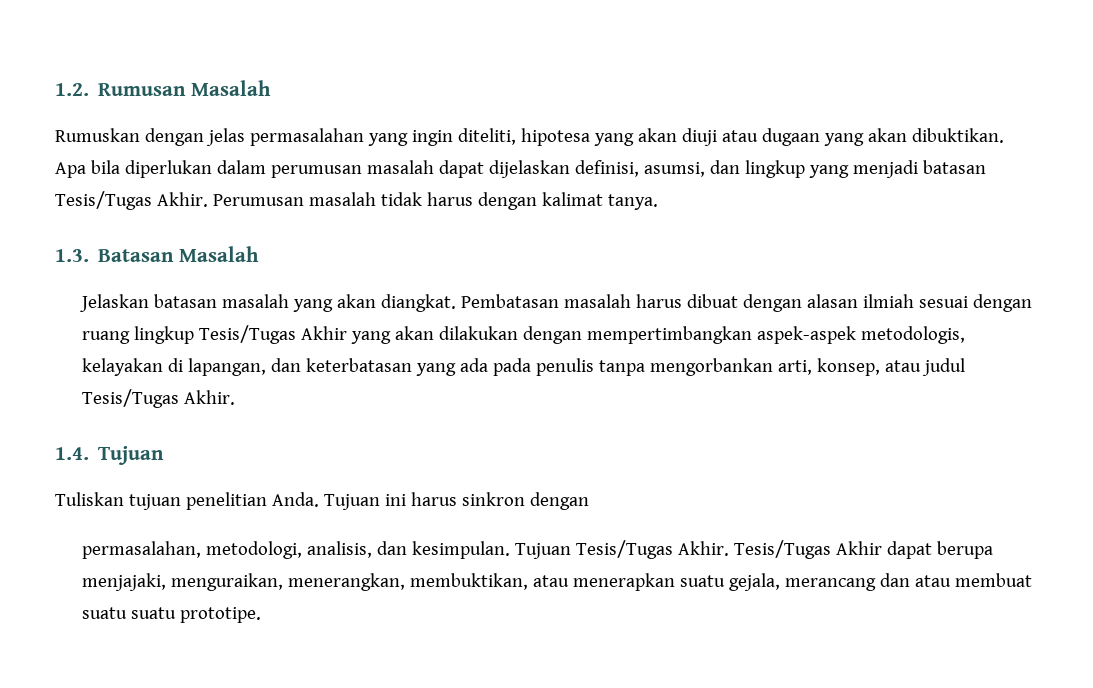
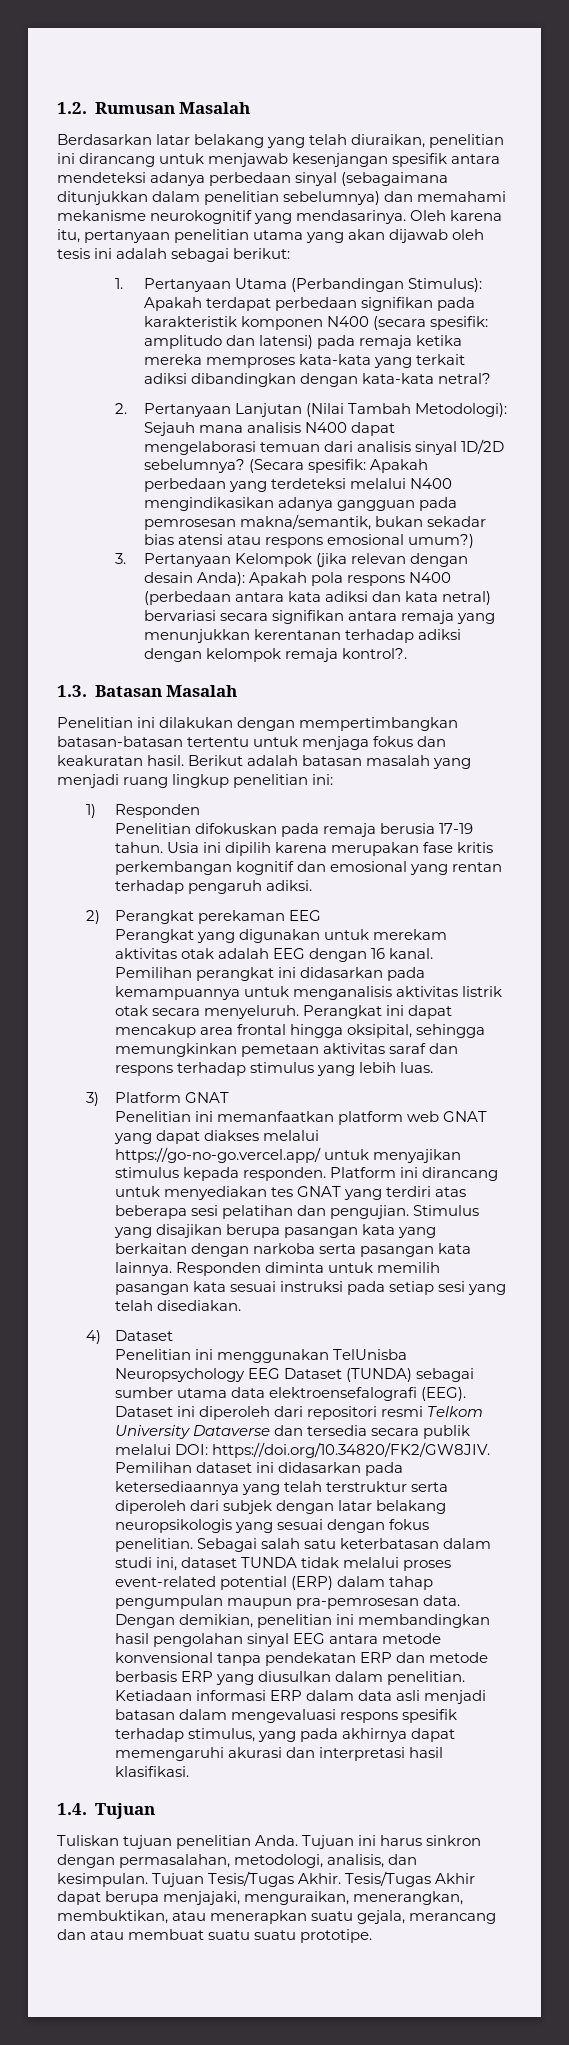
- Rumuskan dengan jelas permasalahan yang ingin diteliti, hipotesa yang akan diuji atau dugaan yang akan dibuktikan. Apa bila diperlukan dalam perumusan masalah dapat dijelaskan definisi, asumsi, dan lingkup yang menjadi batasan Tesis/Tugas Akhir. Perumusan masalah tidak harus dengan kalimat tanya.
+ Berdasarkan latar belakang yang telah diuraikan, penelitian ini dirancang untuk menjawab kesenjangan spesifik antara mendeteksi adanya perbedaan sinyal (sebagaimana ditunjukkan dalam penelitian sebelumnya) dan memahami mekanisme neurokognitif yang mendasarinya. Oleh karena itu, pertanyaan penelitian utama yang akan dijawab oleh tesis ini adalah sebagai berikut:
+ 1. Pertanyaan Utama (Perbandingan Stimulus): Apakah terdapat perbedaan signifikan pada karakteristik komponen N400 (secara spesifik: amplitudo dan latensi) pada remaja ketika mereka memproses kata-kata yang terkait adiksi dibandingkan dengan kata-kata netral?
+ 2. Pertanyaan Lanjutan (Nilai Tambah Metodologi): Sejauh mana analisis N400 dapat mengelaborasi temuan dari analisis sinyal 1D/2D sebelumnya? (Secara spesifik: Apakah perbedaan yang terdeteksi melalui N400 mengindikasikan adanya gangguan pada pemrosesan makna/semantik, bukan sekadar bias atensi atau respons emosional umum?)
+ 3. Pertanyaan Kelompok (jika relevan dengan desain Anda): Apakah pola respons N400 (perbedaan antara kata adiksi dan kata netral) bervariasi secara signifikan antara remaja yang menunjukkan kerentanan terhadap adiksi dengan kelompok remaja kontrol?.
  1.3. Batasan Masalah
- Jelaskan batasan masalah yang akan diangkat. Pembatasan masalah harus dibuat dengan alasan ilmiah sesuai dengan ruang lingkup Tesis/Tugas Akhir yang akan dilakukan dengan mempertimbangkan aspek-aspek metodologis, kelayakan di lapangan, dan keterbatasan yang ada pada penulis tanpa mengorbankan arti, konsep, atau judul Tesis/Tugas Akhir.
+ Penelitian ini dilakukan dengan mempertimbangkan batasan-batasan tertentu untuk menjaga fokus dan keakuratan hasil. Berikut adalah batasan masalah yang menjadi ruang lingkup penelitian ini:
+ 1) Responden
+ Penelitian difokuskan pada remaja berusia 17-19 tahun. Usia ini dipilih karena merupakan fase kritis perkembangan kognitif dan emosional yang rentan terhadap pengaruh adiksi.
+ 2) Perangkat perekaman EEG
+ Perangkat yang digunakan untuk merekam aktivitas otak adalah EEG dengan 16 kanal. Pemilihan perangkat ini didasarkan pada kemampuannya untuk menganalisis aktivitas listrik otak secara menyeluruh. Perangkat ini dapat mencakup area frontal hingga oksipital, sehingga memungkinkan pemetaan aktivitas saraf dan respons terhadap stimulus yang lebih luas.
+ 3) Platform GNAT
+ Penelitian ini memanfaatkan platform web GNAT yang dapat diakses melalui https://go-no-go.vercel.app/ untuk menyajikan stimulus kepada responden. Platform ini dirancang untuk menyediakan tes GNAT yang terdiri atas beberapa sesi pelatihan dan pengujian. Stimulus yang disajikan berupa pasangan kata yang berkaitan dengan narkoba serta pasangan kata lainnya. Responden diminta untuk memilih pasangan kata sesuai instruksi pada setiap sesi yang telah disediakan.
+ 4) Dataset
+ Penelitian ini menggunakan TelUnisba Neuropsychology EEG Dataset (TUNDA) sebagai sumber utama data elektroensefalografi (EEG). Dataset ini diperoleh dari repositori resmi Telkom University Dataverse dan tersedia secara publik melalui DOI: https://doi.org/10.34820/FK2/GW8JIV. Pemilihan dataset ini didasarkan pada ketersediaannya yang telah terstruktur serta diperoleh dari subjek dengan latar belakang neuropsikologis yang sesuai dengan fokus penelitian. Sebagai salah satu keterbatasan dalam studi ini, dataset TUNDA tidak melalui proses event-related potential (ERP) dalam tahap pengumpulan maupun pra-pemrosesan data. Dengan demikian, penelitian ini membandingkan hasil pengolahan sinyal EEG antara metode konvensional tanpa pendekatan ERP dan metode berbasis ERP yang diusulkan dalam penelitian. Ketiadaan informasi ERP dalam data asli menjadi batasan dalam mengevaluasi respons spesifik terhadap stimulus, yang pada akhirnya dapat memengaruhi akurasi dan interpretasi hasil klasifikasi.
- Tujuan ini harus sinkron dengan
- permasalahan, metodologi, analisis, dan kesimpulan.
+ Tujuan ini harus sinkron dengan permasalahan, metodologi, analisis, dan kesimpulan.

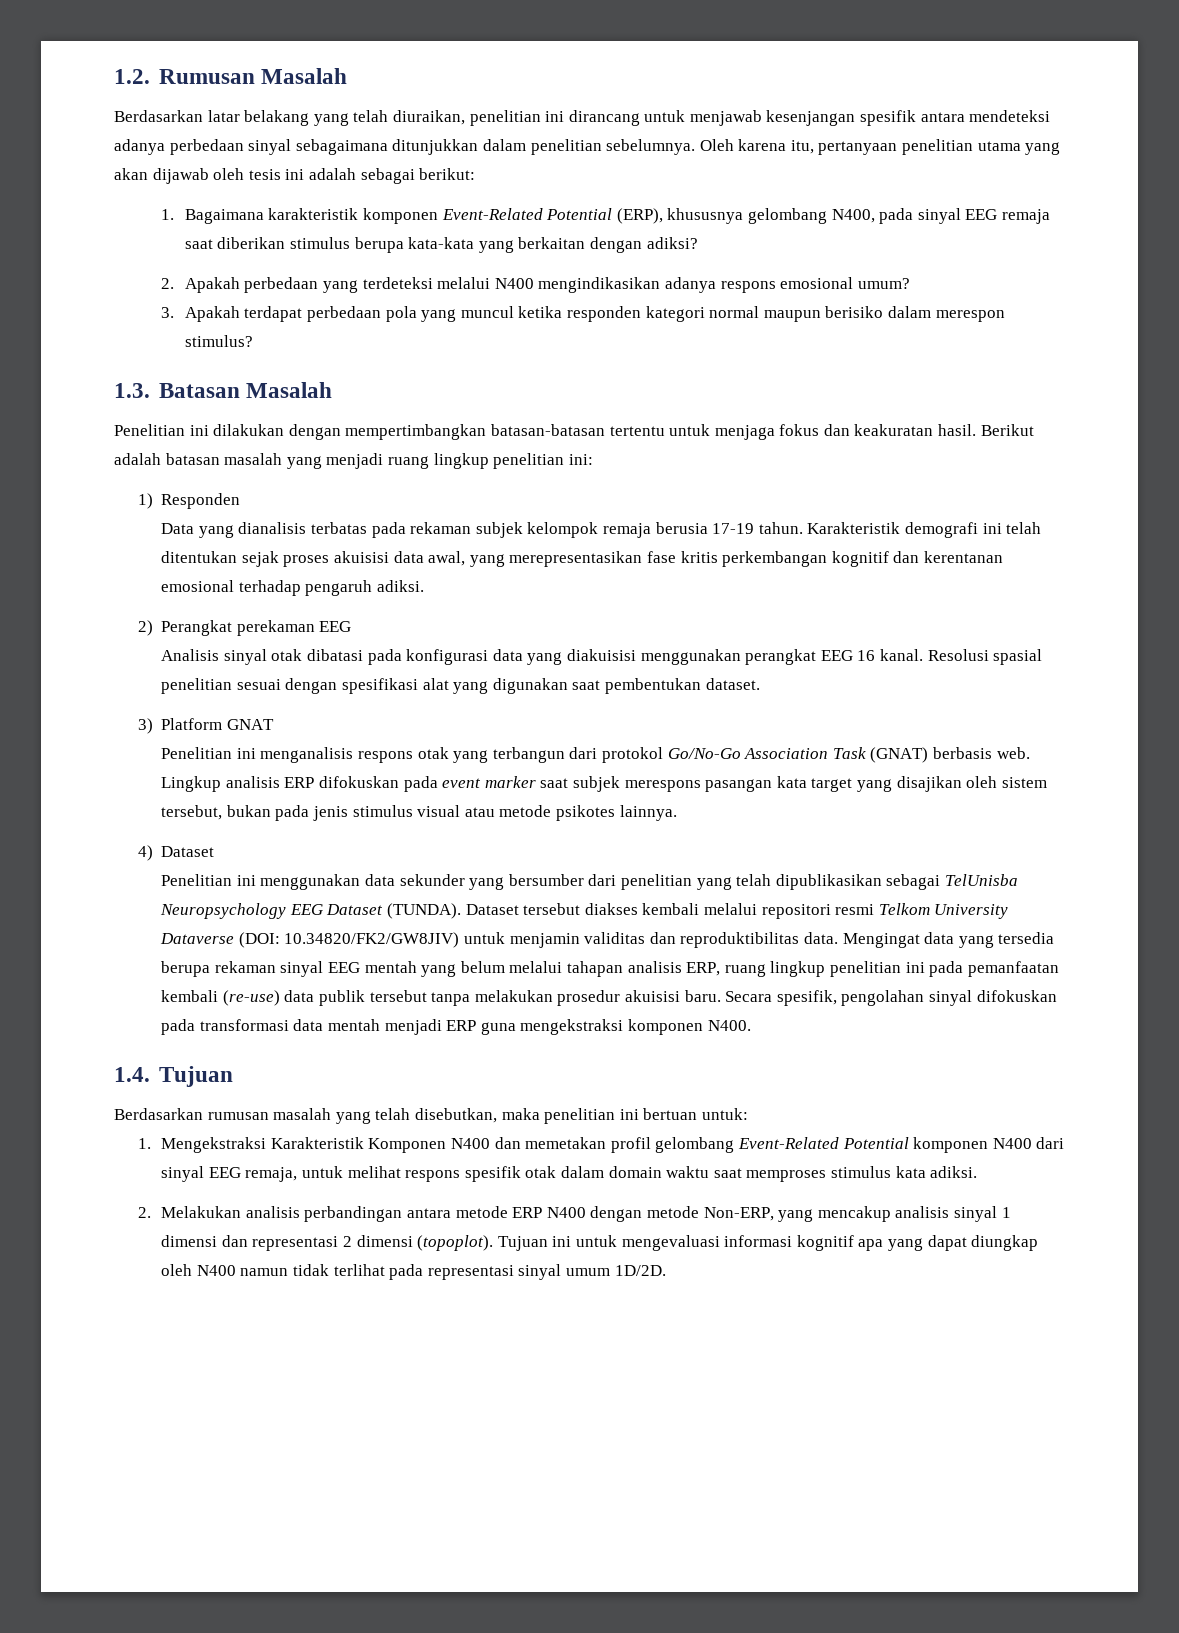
- Berdasarkan latar belakang yang telah diuraikan, penelitian ini dirancang untuk menjawab kesenjangan spesifik antara mendeteksi adanya perbedaan sinyal (sebagaimana ditunjukkan dalam penelitian sebelumnya) dan memahami mekanisme neurokognitif yang mendasarinya.
+ Berdasarkan latar belakang yang telah diuraikan, penelitian ini dirancang untuk menjawab kesenjangan spesifik antara mendeteksi adanya perbedaan sinyal sebagaimana ditunjukkan dalam penelitian sebelumnya.
- 1. Pertanyaan Utama (Perbandingan Stimulus): Apakah terdapat perbedaan signifikan pada karakteristik komponen N400 (secara spesifik: amplitudo dan latensi) pada remaja ketika mereka memproses kata-kata yang terkait adiksi dibandingkan dengan kata-kata netral?
- 2. Pertanyaan Lanjutan (Nilai Tambah Metodologi): Sejauh mana analisis N400 dapat mengelaborasi temuan dari analisis sinyal 1D/2D sebelumnya? (Secara spesifik: Apakah perbedaan yang terdeteksi melalui N400 mengindikasikan adanya gangguan pada pemrosesan makna/semantik, bukan sekadar bias atensi atau respons emosional umum?)
+ 1. Bagaimana karakteristik komponen Event-Related Potential (ERP), khususnya gelombang N400, pada sinyal EEG remaja saat diberikan stimulus berupa kata-kata yang berkaitan dengan adiksi?
+ 2. Apakah perbedaan yang terdeteksi melalui N400 mengindikasikan adanya respons emosional umum?
- 3. Pertanyaan Kelompok (jika relevan dengan desain Anda): Apakah pola respons N400 (perbedaan antara kata adiksi dan kata netral) bervariasi secara signifikan antara remaja yang menunjukkan kerentanan terhadap adiksi dengan kelompok remaja kontrol?.
+ 3. Apakah terdapat perbedaan pola yang muncul ketika responden kategori normal maupun berisiko dalam merespon stimulus?
- Penelitian difokuskan pada remaja berusia 17-19 tahun. Usia ini dipilih karena merupakan fase kritis perkembangan kognitif dan emosional yang rentan terhadap pengaruh adiksi.
+ Data yang dianalisis terbatas pada rekaman subjek kelompok remaja berusia 17-19 tahun. Karakteristik demografi ini telah ditentukan sejak proses akuisisi data awal, yang merepresentasikan fase kritis perkembangan kognitif dan kerentanan emosional terhadap pengaruh adiksi.
- Perangkat yang digunakan untuk merekam aktivitas otak adalah EEG dengan 16 kanal. Pemilihan perangkat ini didasarkan pada kemampuannya untuk menganalisis aktivitas listrik otak secara menyeluruh. Perangkat ini dapat mencakup area frontal hingga oksipital, sehingga memungkinkan pemetaan aktivitas saraf dan respons terhadap stimulus yang lebih luas.
+ Analisis sinyal otak dibatasi pada konfigurasi data yang diakuisisi menggunakan perangkat EEG 16 kanal. Resolusi spasial penelitian sesuai dengan spesifikasi alat yang digunakan saat pembentukan dataset.
- Penelitian ini memanfaatkan platform web GNAT yang dapat diakses melalui https://go-no-go.vercel.app/ untuk menyajikan stimulus kepada responden. Platform ini dirancang untuk menyediakan tes GNAT yang terdiri atas beberapa sesi pelatihan dan pengujian. Stimulus yang disajikan berupa pasangan kata yang berkaitan dengan narkoba serta pasangan kata lainnya. Responden diminta untuk memilih pasangan kata sesuai instruksi pada setiap sesi yang telah disediakan.
+ Penelitian ini menganalisis respons otak yang terbangun dari protokol Go/No-Go Association Task (GNAT) berbasis web. Lingkup analisis ERP difokuskan pada event marker saat subjek merespons pasangan kata target yang disajikan oleh sistem tersebut, bukan pada jenis stimulus visual atau metode psikotes lainnya.
- Penelitian ini menggunakan TelUnisba Neuropsychology EEG Dataset (TUNDA) sebagai sumber utama data elektroensefalografi (EEG). Dataset ini diperoleh dari repositori resmi Telkom University Dataverse dan tersedia secara publik melalui DOI: https://doi.org/10.34820/FK2/GW8JIV. Pemilihan dataset ini didasarkan pada ketersediaannya yang telah terstruktur serta diperoleh dari subjek dengan latar belakang neuropsikologis yang sesuai dengan fokus penelitian. Sebagai salah satu keterbatasan dalam studi ini, dataset TUNDA tidak melalui proses event-related potential (ERP) dalam tahap pengumpulan maupun pra-pemrosesan data. Dengan demikian, penelitian ini membandingkan hasil pengolahan sinyal EEG antara metode konvensional tanpa pendekatan ERP dan metode berbasis ERP yang diusulkan dalam penelitian. Ketiadaan informasi ERP dalam data asli menjadi batasan dalam mengevaluasi respons spesifik terhadap stimulus, yang pada akhirnya dapat memengaruhi akurasi dan interpretasi hasil klasifikasi.
+ Penelitian ini menggunakan data sekunder yang bersumber dari penelitian yang telah dipublikasikan sebagai TelUnisba Neuropsychology EEG Dataset (TUNDA). Dataset tersebut diakses kembali melalui repositori resmi Telkom University Dataverse (DOI: 10.34820/FK2/GW8JIV) untuk menjamin validitas dan reproduktibilitas data. Mengingat data yang tersedia berupa rekaman sinyal EEG mentah yang belum melalui tahapan analisis ERP, ruang lingkup penelitian ini pada pemanfaatan kembali (re-use) data publik tersebut tanpa melakukan prosedur akuisisi baru. Secara spesifik, pengolahan sinyal difokuskan pada transformasi data mentah menjadi ERP guna mengekstraksi komponen N400.
  1.4. Tujuan
- Tuliskan tujuan penelitian Anda. Tujuan ini harus sinkron dengan permasalahan, metodologi, analisis, dan kesimpulan. Tujuan Tesis/Tugas Akhir. Tesis/Tugas Akhir dapat berupa menjajaki, menguraikan, menerangkan, membuktikan, atau menerapkan suatu gejala, merancang dan atau membuat suatu suatu prototipe.
+ Berdasarkan rumusan masalah yang telah disebutkan, maka penelitian ini bertuan untuk:
+ 1. Mengekstraksi Karakteristik Komponen N400 dan memetakan profil gelombang Event-Related Potential komponen N400 dari sinyal EEG remaja, untuk melihat respons spesifik otak dalam domain waktu saat memproses stimulus kata adiksi.
+ 2. Melakukan analisis perbandingan antara metode ERP N400 dengan metode Non-ERP, yang mencakup analisis sinyal 1 dimensi dan representasi 2 dimensi (topoplot). Tujuan ini untuk mengevaluasi informasi kognitif apa yang dapat diungkap oleh N400 namun tidak terlihat pada representasi sinyal umum 1D/2D.

